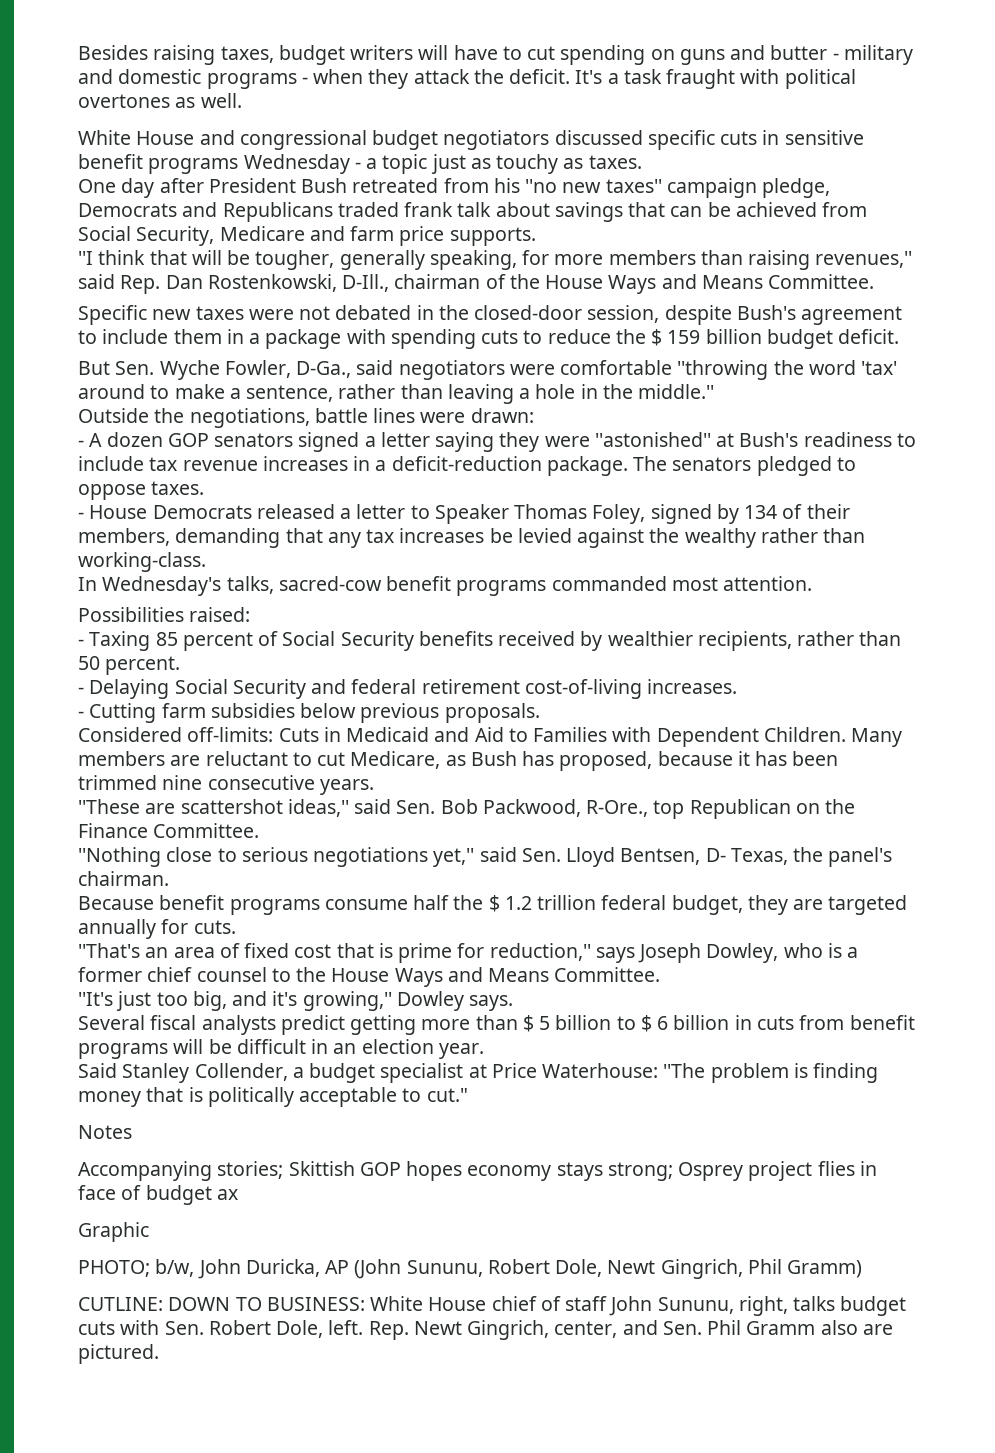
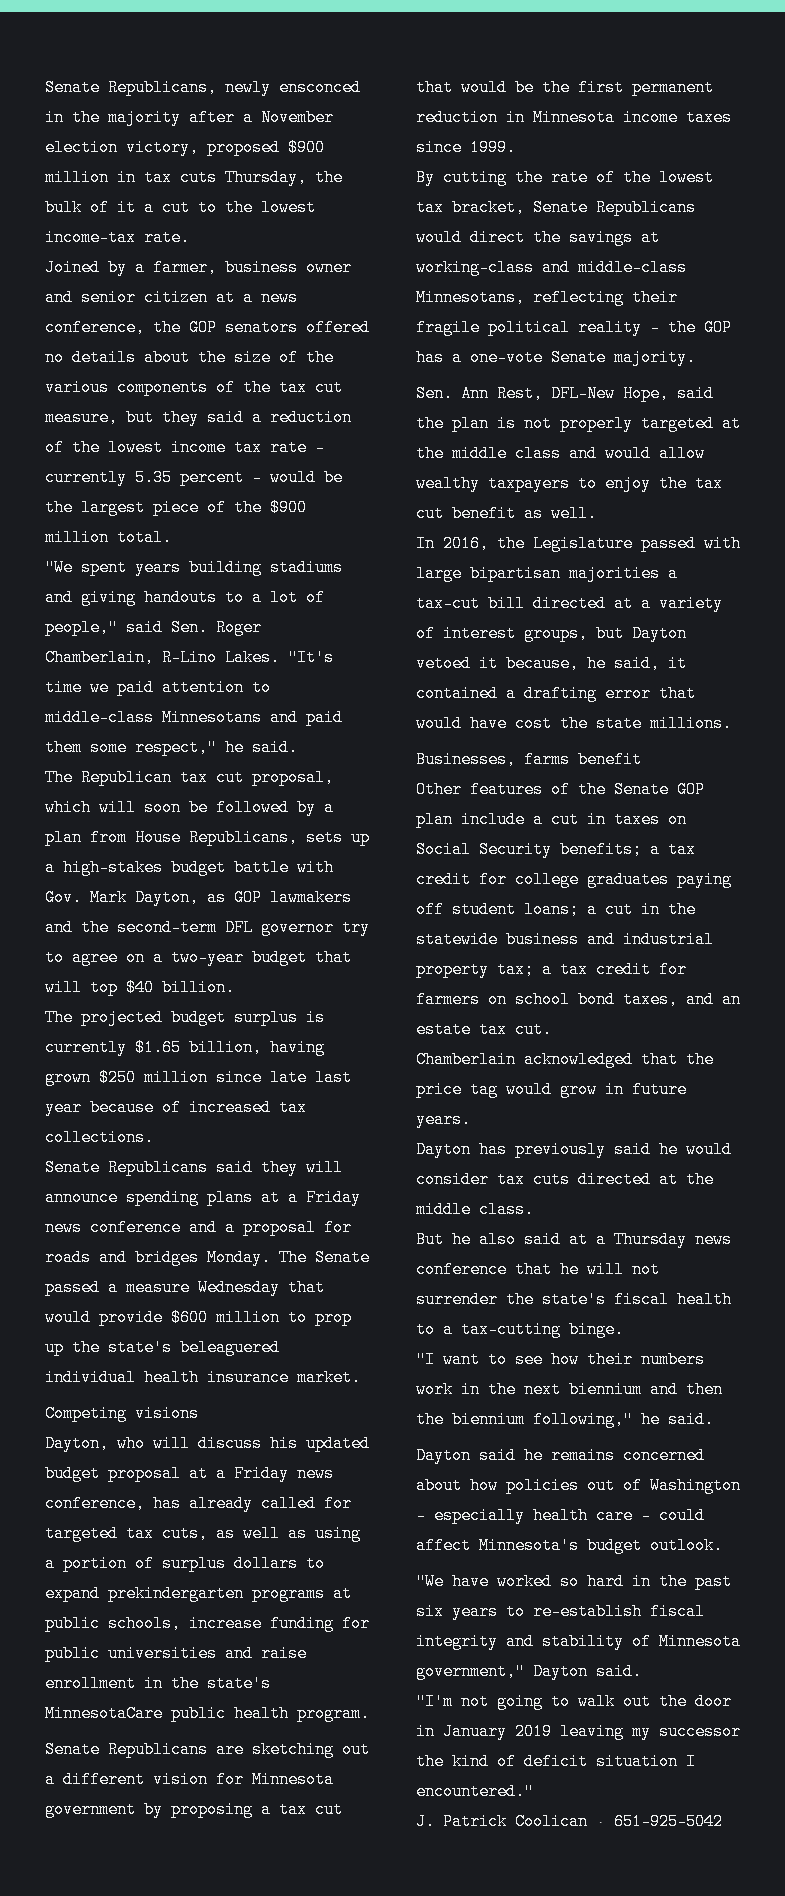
- Besides raising taxes, budget writers will have to cut spending on guns and butter - military and domestic programs - when they attack the deficit. It's a task fraught with political overtones as well.
- White House and congressional budget negotiators discussed specific cuts in sensitive benefit programs Wednesday - a topic just as touchy as taxes.
- One day after President Bush retreated from his ''no new taxes'' campaign pledge, Democrats and Republicans traded frank talk about savings that can be achieved from Social Security, Medicare and farm price supports.
- ''I think that will be tougher, generally speaking, for more members than raising revenues,'' said Rep. Dan Rostenkowski, D-Ill., chairman of the House Ways and Means Committee.
- Specific new taxes were not debated in the closed-door session, despite Bush's agreement to include them in a package with spending cuts to reduce the $ 159 billion budget deficit.
- But Sen. Wyche Fowler, D-Ga., said negotiators were comfortable ''throwing the word 'tax' around to make a sentence, rather than leaving a hole in the middle.''
- Outside the negotiations, battle lines were drawn:
- - A dozen GOP senators signed a letter saying they were ''astonished'' at Bush's readiness to include tax revenue increases in a deficit-reduction package. The senators pledged to oppose taxes.
- - House Democrats released a letter to Speaker Thomas Foley, signed by 134 of their members, demanding that any tax increases be levied against the wealthy rather than working-class.
- In Wednesday's talks, sacred-cow benefit programs commanded most attention.
- Possibilities raised:
- - Taxing 85 percent of Social Security benefits received by wealthier recipients, rather than 50 percent.
- - Delaying Social Security and federal retirement cost-of-living increases.
- - Cutting farm subsidies below previous proposals.
- Considered off-limits: Cuts in Medicaid and Aid to Families with Dependent Children. Many members are reluctant to cut Medicare, as Bush has proposed, because it has been trimmed nine consecutive years.
- ''These are scattershot ideas,'' said Sen. Bob Packwood, R-Ore., top Republican on the Finance Committee.
- ''Nothing close to serious negotiations yet,'' said Sen. Lloyd Bentsen, D- Texas, the panel's chairman.
- Because benefit programs consume half the $ 1.2 trillion federal budget, they are targeted annually for cuts.
- ''That's an area of fixed cost that is prime for reduction,'' says Joseph Dowley, who is a former chief counsel to the House Ways and Means Committee.
- ''It's just too big, and it's growing,'' Dowley says.
- Several fiscal analysts predict getting more than $ 5 billion to $ 6 billion in cuts from benefit programs will be difficult in an election year.
- Said Stanley Collender, a budget specialist at Price Waterhouse: ''The problem is finding money that is politically acceptable to cut."
- Notes
- Accompanying stories; Skittish GOP hopes economy stays strong; Osprey project flies in face of budget ax
- Graphic
- PHOTO; b/w, John Duricka, AP (John Sununu, Robert Dole, Newt Gingrich, Phil Gramm)
- CUTLINE: DOWN TO BUSINESS: White House chief of staff John Sununu, right, talks budget cuts with Sen. Robert Dole, left. Rep. Newt Gingrich, center, and Sen. Phil Gramm also are pictured.
+ Senate Republicans, newly ensconced in the majority after a November election victory, proposed $900 million in tax cuts Thursday, the bulk of it a cut to the lowest income-tax rate.
+ Joined by a farmer, business owner and senior citizen at a news conference, the GOP senators offered no details about the size of the various components of the tax cut measure, but they said a reduction of the lowest income tax rate - currently 5.35 percent - would be the largest piece of the $900 million total.
+ "We spent years building stadiums and giving handouts to a lot of people," said Sen. Roger Chamberlain, R-Lino Lakes. "It's time we paid attention to middle-class Minnesotans and paid them some respect," he said.
+ The Republican tax cut proposal, which will soon be followed by a plan from House Republicans, sets up a high-stakes budget battle with Gov. Mark Dayton, as GOP lawmakers and the second-term DFL governor try to agree on a two-year budget that will top $40 billion.
+ The projected budget surplus is currently $1.65 billion, having grown $250 million since late last year because of increased tax collections.
+ Senate Republicans said they will announce spending plans at a Friday news conference and a proposal for roads and bridges Monday. The Senate passed a measure Wednesday that would provide $600 million to prop up the state's beleaguered individual health insurance market.
+ Competing visions
+ Dayton, who will discuss his updated budget proposal at a Friday news conference, has already called for targeted tax cuts, as well as using a portion of surplus dollars to expand prekindergarten programs at public schools, increase funding for public universities and raise enrollment in the state's MinnesotaCare public health program.
+ Senate Republicans are sketching out a different vision for Minnesota government by proposing a tax cut that would be the first permanent reduction in Minnesota income taxes since 1999.
+ By cutting the rate of the lowest tax bracket, Senate Republicans would direct the savings at working-class and middle-class Minnesotans, reflecting their fragile political reality - the GOP has a one-vote Senate majority.
+ Sen. Ann Rest, DFL-New Hope, said the plan is not properly targeted at the middle class and would allow wealthy taxpayers to enjoy the tax cut benefit as well.
+ In 2016, the Legislature passed with large bipartisan majorities a tax-cut bill directed at a variety of interest groups, but Dayton vetoed it because, he said, it contained a drafting error that would have cost the state millions.
+ Businesses, farms benefit
+ Other features of the Senate GOP plan include a cut in taxes on Social Security benefits; a tax credit for college graduates paying off student loans; a cut in the statewide business and industrial property tax; a tax credit for farmers on school bond taxes, and an estate tax cut.
+ Chamberlain acknowledged that the price tag would grow in future years.
+ Dayton has previously said he would consider tax cuts directed at the middle class.
+ But he also said at a Thursday news conference that he will not surrender the state's fiscal health to a tax-cutting binge.
+ "I want to see how their numbers work in the next biennium and then the biennium following," he said.
+ Dayton said he remains concerned about how policies out of Washington - especially health care - could affect Minnesota's budget outlook.
+ "We have worked so hard in the past six years to re-establish fiscal integrity and stability of Minnesota government," Dayton said.
+ "I'm not going to walk out the door in January 2019 leaving my successor the kind of deficit situation I encountered."
+ J. Patrick Coolican · 651-925-5042

